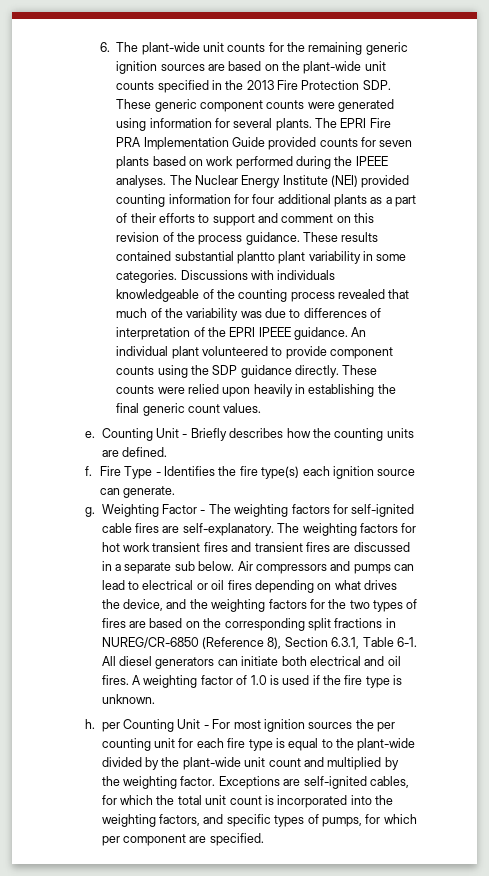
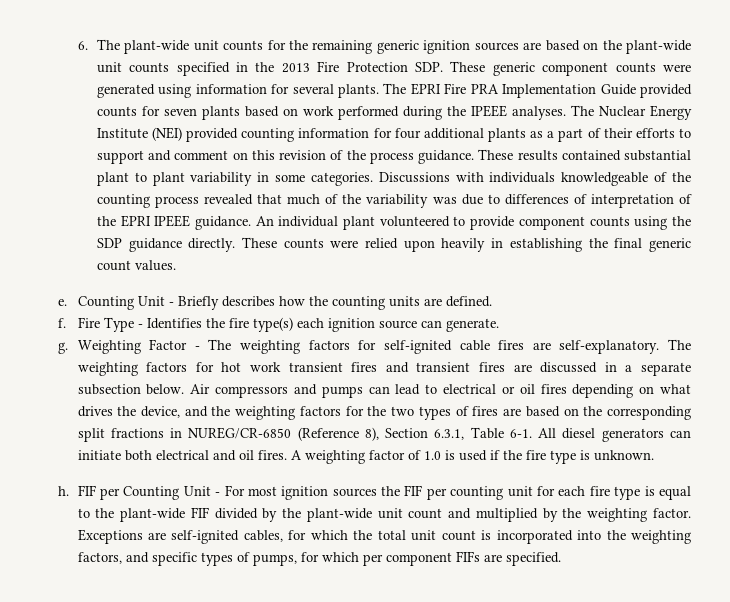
- These results contained substantial plantto plant variability in some categories.
+ These results contained substantial plant to plant variability in some categories.
- The weighting factors for hot work transient fires and transient fires are discussed in a separate sub below.
+ The weighting factors for hot work transient fires and transient fires are discussed in a separate subsection below.
- h. per Counting Unit - For most ignition sources the per counting unit for each fire type is equal to the plant-wide divided by the plant-wide unit count and multiplied by the weighting factor.
+ h. FIF per Counting Unit - For most ignition sources the FIF per counting unit for each fire type is equal to the plant-wide FIF divided by the plant-wide unit count and multiplied by the weighting factor.
- Exceptions are self-ignited cables, for which the total unit count is incorporated into the weighting factors, and specific types of pumps, for which per component are specified.
+ Exceptions are self-ignited cables, for which the total unit count is incorporated into the weighting factors, and specific types of pumps, for which per component FIFs are specified.

